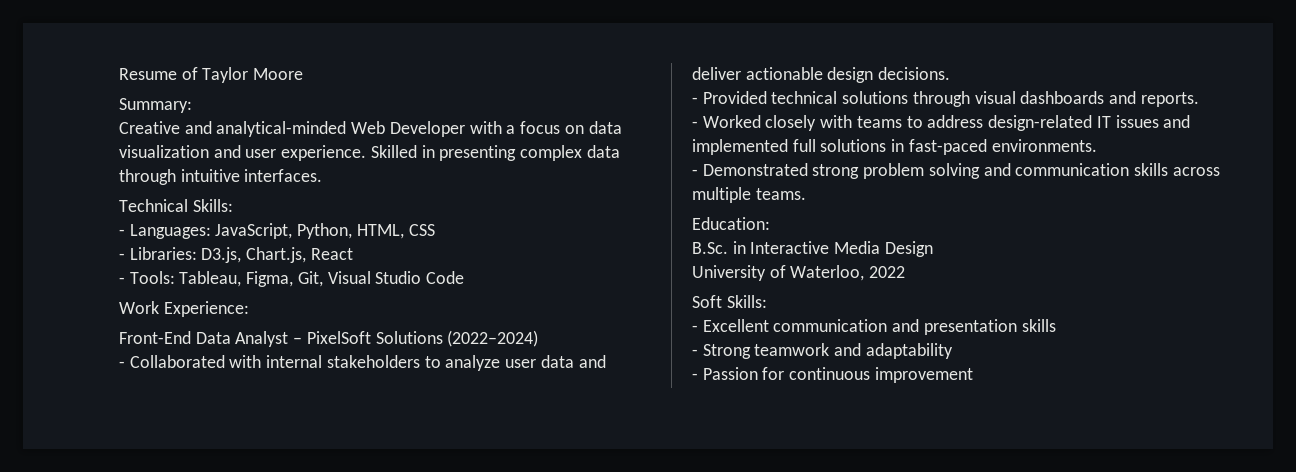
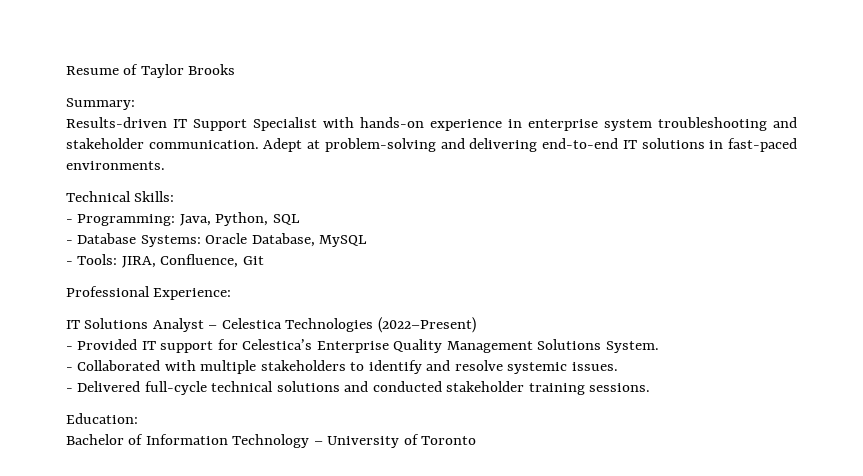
- Resume of Taylor Moore
+ Resume of Taylor Brooks
- Creative and analytical-minded Web Developer with a focus on data visualization and user experience. Skilled in presenting complex data through intuitive interfaces.
+ Results-driven IT Support Specialist with hands-on experience in enterprise system troubleshooting and stakeholder communication. Adept at problem-solving and delivering end-to-end IT solutions in fast-paced environments.
  Technical Skills:
- - Languages: JavaScript, Python, HTML, CSS
- - Libraries: D3.js, Chart.js, React
- - Tools: Tableau, Figma, Git, Visual Studio Code
- Work Experience:
- Front-End Data Analyst – PixelSoft Solutions (2022–2024)
+ - Programming: Java, Python, SQL
+ - Database Systems: Oracle Database, MySQL
+ - Tools: JIRA, Confluence, Git
+ Professional Experience:
+ IT Solutions Analyst – Celestica Technologies (2022–Present)
+ - Provided IT support for Celestica’s Enterprise Quality Management Solutions System.
- - Collaborated with internal stakeholders to analyze user data and deliver actionable design decisions.
- - Provided technical solutions through visual dashboards and reports.
- - Worked closely with teams to address design-related IT issues and implemented full solutions in fast-paced environments.
- - Demonstrated strong problem solving and communication skills across multiple teams.
+ - Collaborated with multiple stakeholders to identify and resolve systemic issues.
+ - Delivered full-cycle technical solutions and conducted stakeholder training sessions.
  Education:
- B.Sc. in Interactive Media Design
- University of Waterloo, 2022
- Soft Skills:
- - Excellent communication and presentation skills
- - Strong teamwork and adaptability
- - Passion for continuous improvement
+ Bachelor of Information Technology – University of Toronto

